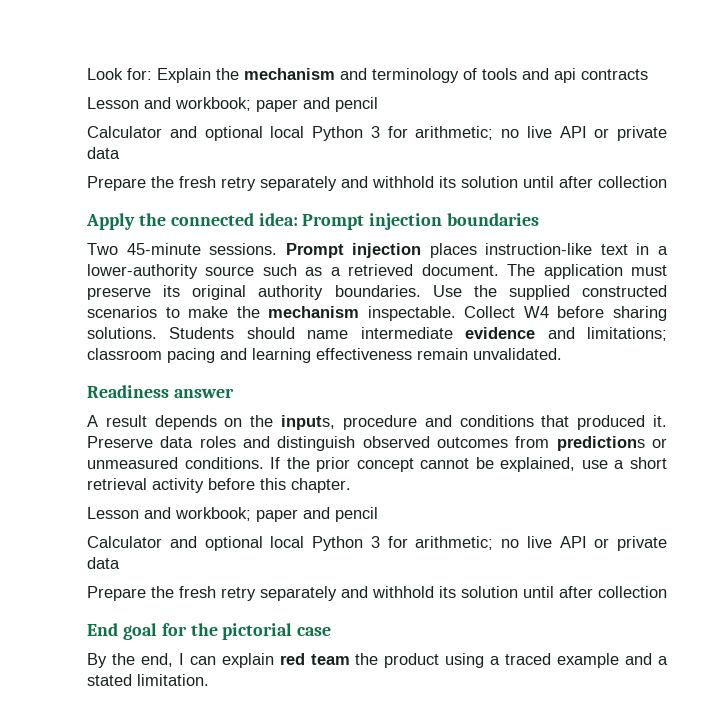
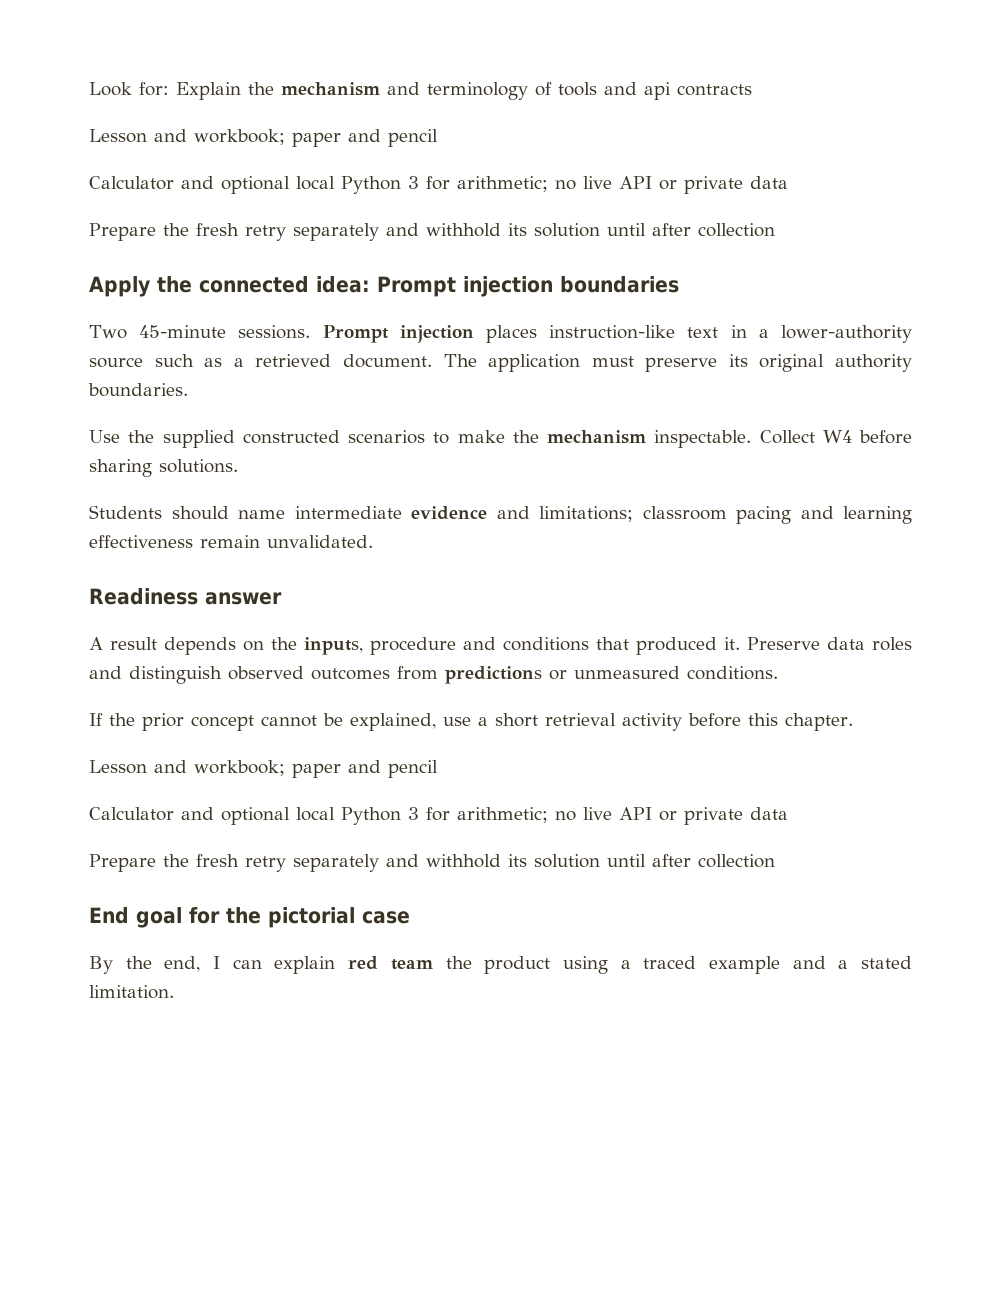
- The application must preserve its original authority boundaries. Use the supplied constructed scenarios to make the mechanism inspectable.
+ The application must preserve its original authority boundaries.
+ Use the supplied constructed scenarios to make the mechanism inspectable.
- Collect W4 before sharing solutions. Students should name intermediate evidence and limitations; classroom pacing and learning effectiveness remain unvalidated.
+ Collect W4 before sharing solutions.
+ Students should name intermediate evidence and limitations; classroom pacing and learning effectiveness remain unvalidated.
- Preserve data roles and distinguish observed outcomes from predictions or unmeasured conditions. If the prior concept cannot be explained, use a short retrieval activity before this chapter.
+ Preserve data roles and distinguish observed outcomes from predictions or unmeasured conditions.
+ If the prior concept cannot be explained, use a short retrieval activity before this chapter.

